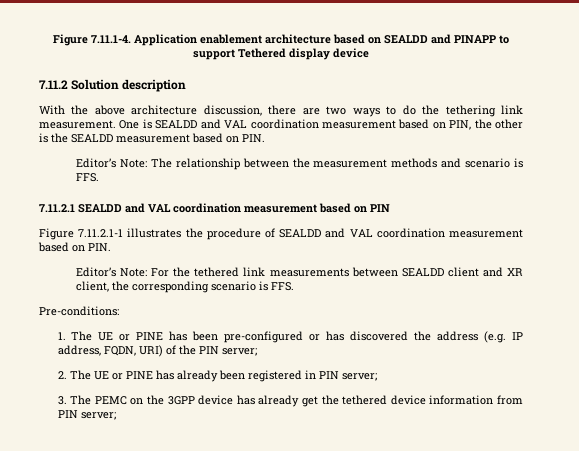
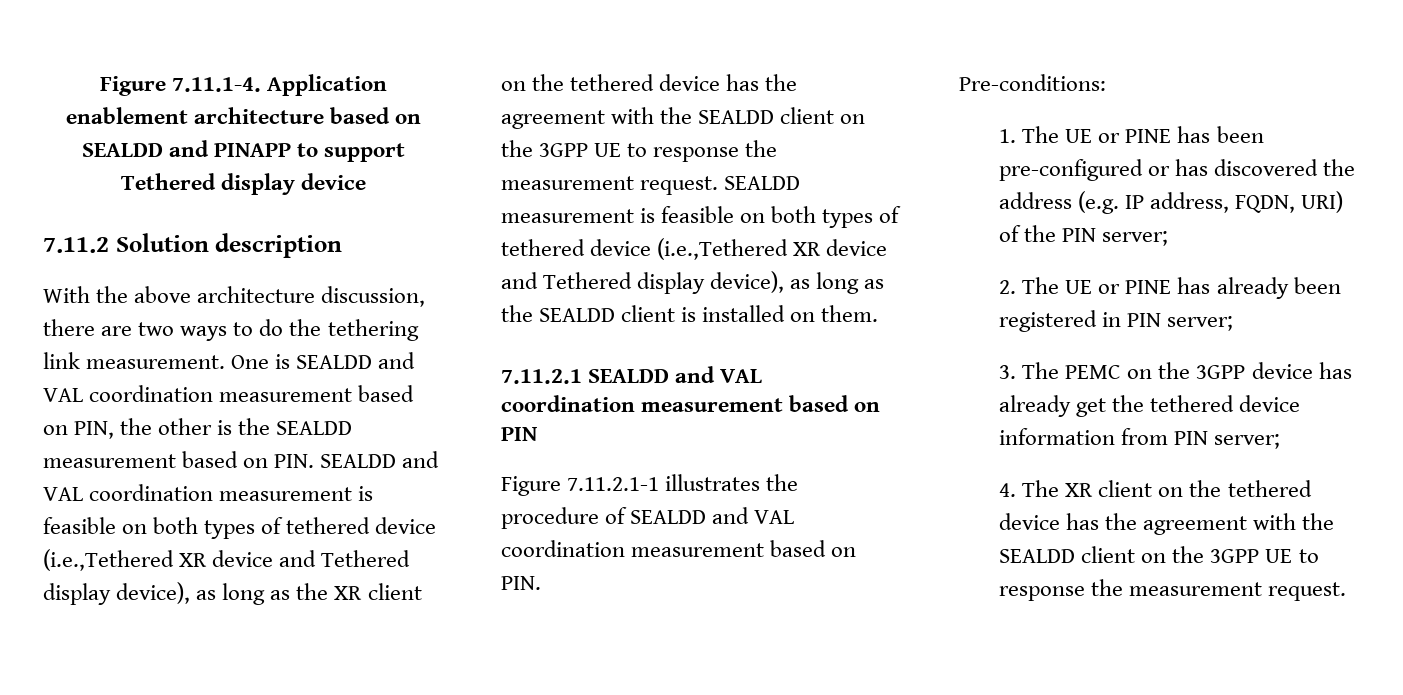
- One is SEALDD and VAL coordination measurement based on PIN, the other is the SEALDD measurement based on PIN.
- Editor’s Note: The relationship between the measurement methods and scenario is FFS.
+ One is SEALDD and VAL coordination measurement based on PIN, the other is the SEALDD measurement based on PIN. SEALDD and VAL coordination measurement is feasible on both types of tethered device (i.e.,Tethered XR device and Tethered display device), as long as the XR client on the tethered device has the agreement with the SEALDD client on the 3GPP UE to response the measurement request. SEALDD measurement is feasible on both types of tethered device (i.e.,Tethered XR device and Tethered display device), as long as the SEALDD client is installed on them.
- Editor’s Note: For the tethered link measurements between SEALDD client and XR client, the corresponding scenario is FFS.
+ 4. The XR client on the tethered device has the agreement with the SEALDD client on the 3GPP UE to response the measurement request.

